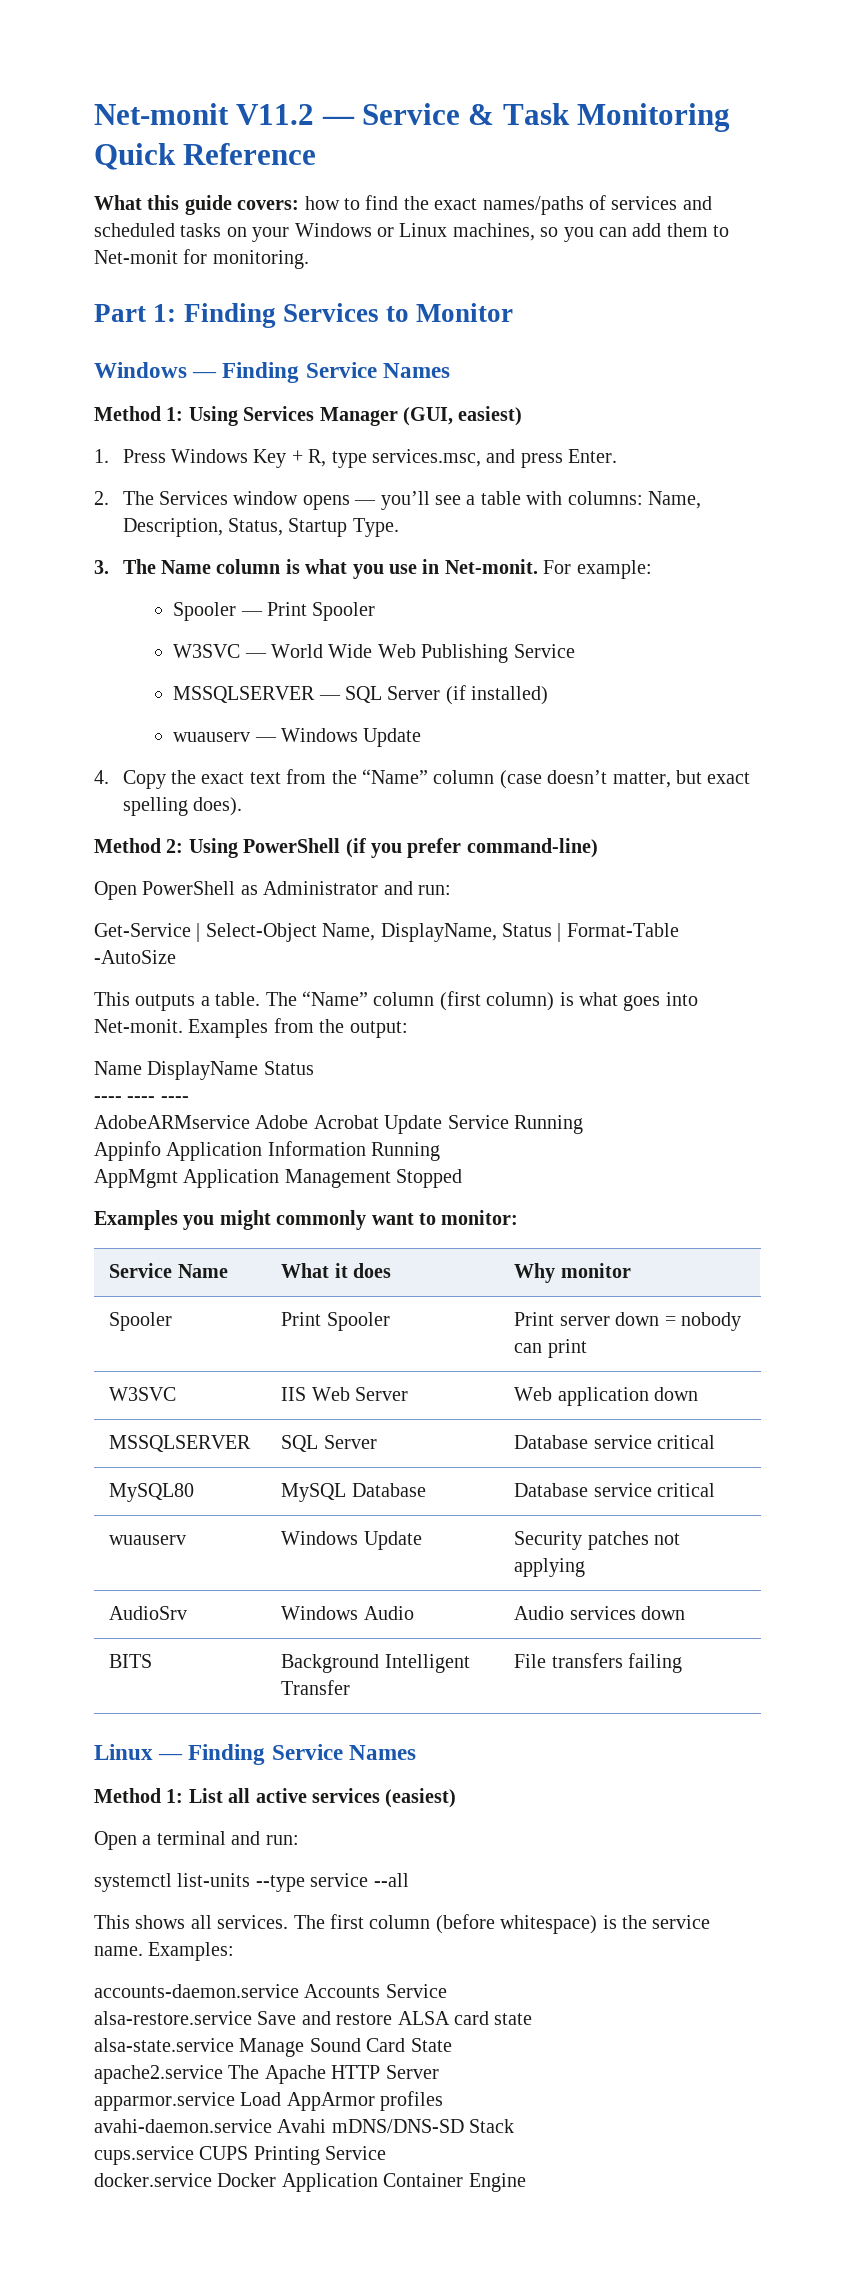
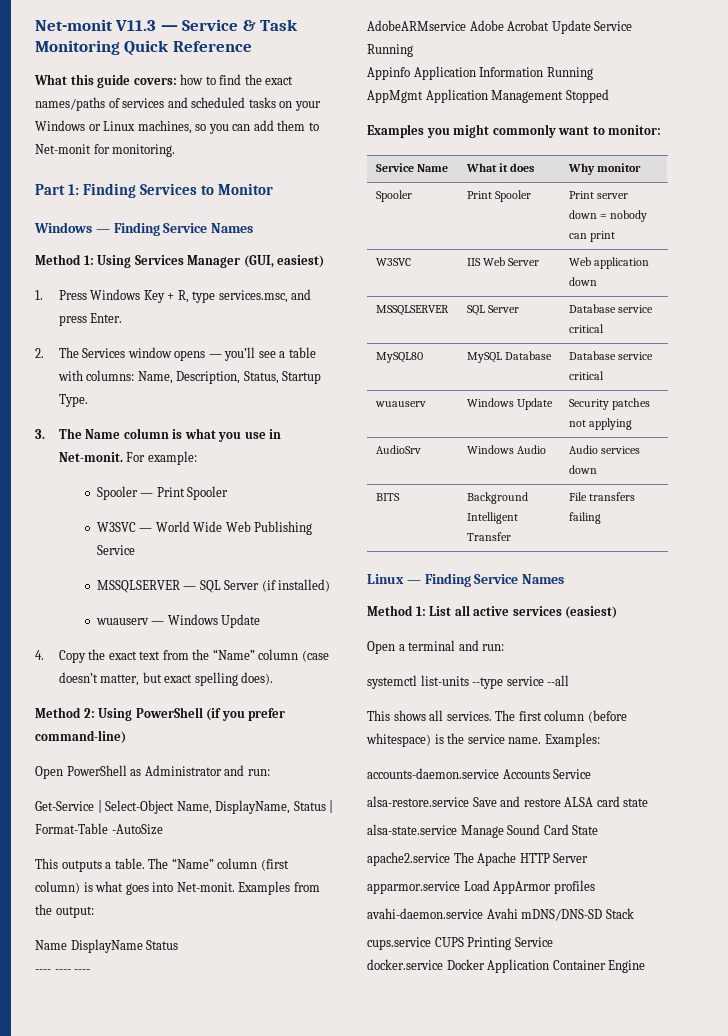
- Net-monit V11.2 — Service & Task Monitoring Quick Reference
+ Net-monit V11.3 — Service & Task Monitoring Quick Reference

